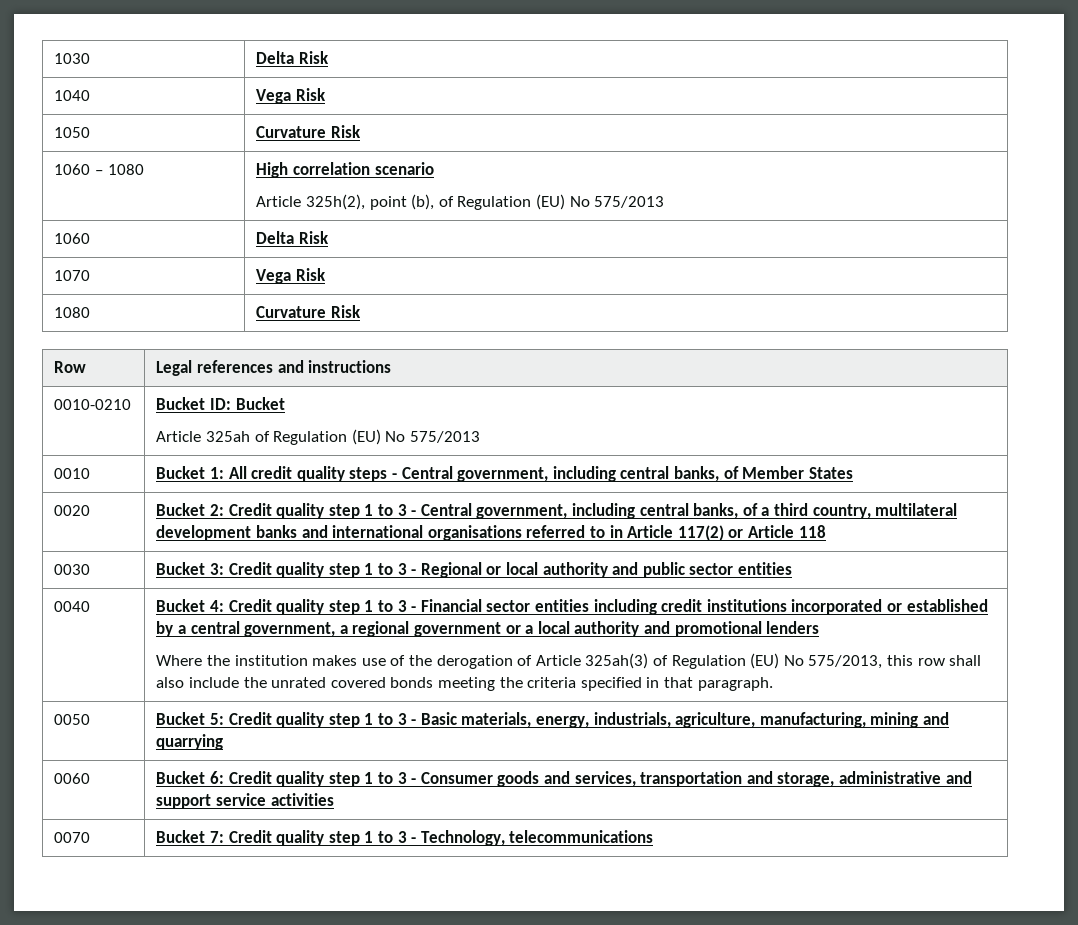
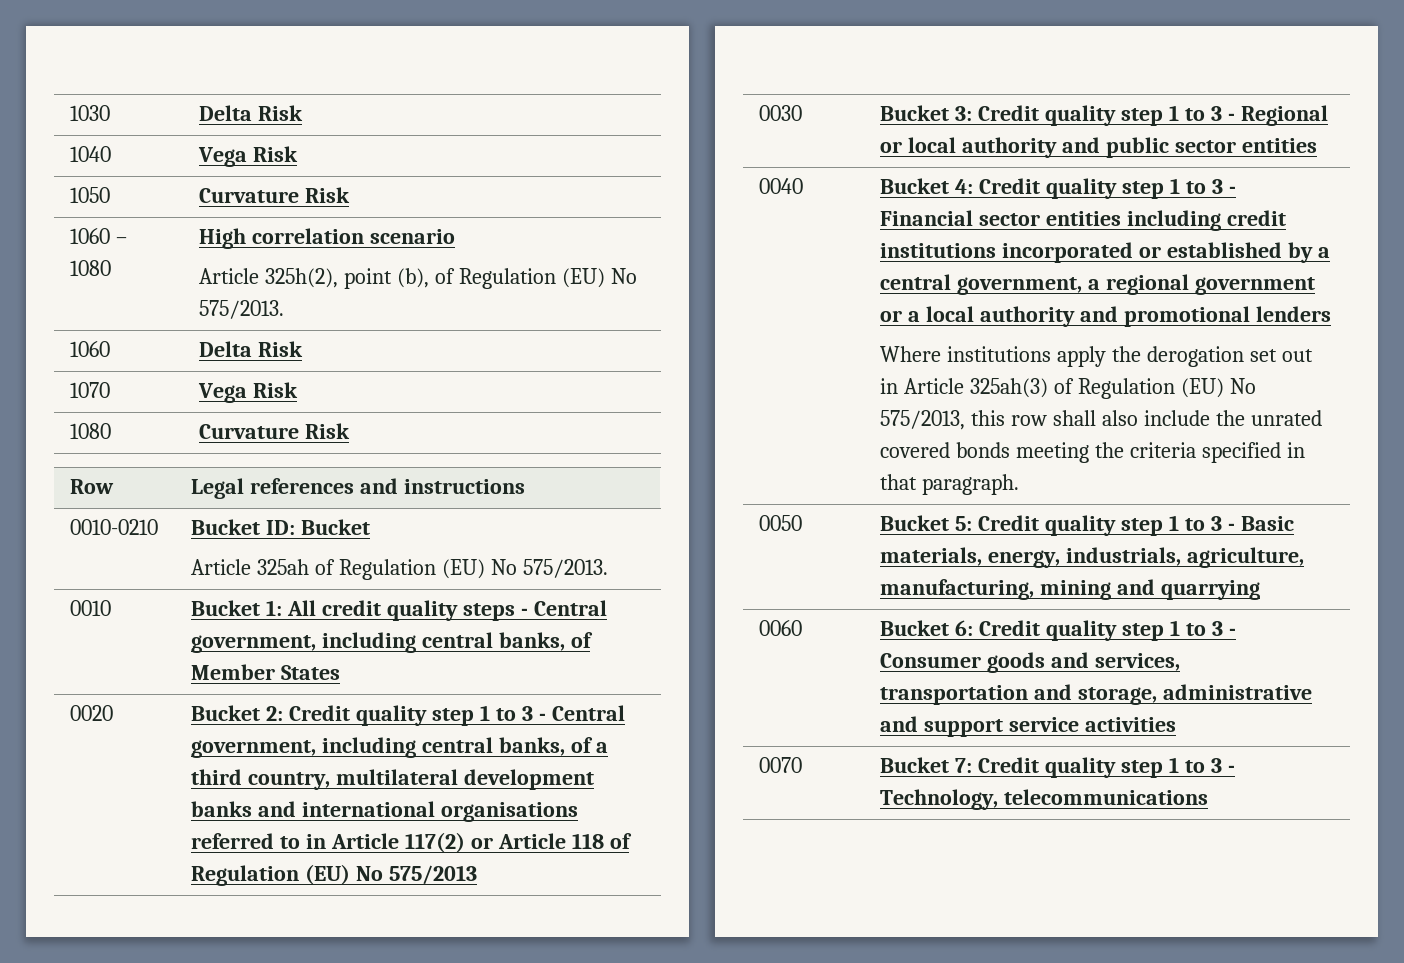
  1060 – 1080 | High correlation scenario
- Article 325h(2), point (b), of Regulation (EU) No 575/2013
+ Article 325h(2), point (b), of Regulation (EU) No 575/2013.
  0010-0210 | Bucket ID: Bucket
- Article 325ah of Regulation (EU) No 575/2013
+ Article 325ah of Regulation (EU) No 575/2013.
- 0020 | Bucket 2: Credit quality step 1 to 3 - Central government, including central banks, of a third country, multilateral development banks and international organisations referred to in Article 117(2) or Article 118
+ 0020 | Bucket 2: Credit quality step 1 to 3 - Central government, including central banks, of a third country, multilateral development banks and international organisations referred to in Article 117(2) or Article 118 of Regulation (EU) No 575/2013
- Where the institution makes use of the derogation of Article 325ah(3) of Regulation (EU) No 575/2013, this row shall also include the unrated covered bonds meeting the criteria specified in that paragraph.
+ Where institutions apply the derogation set out in Article 325ah(3) of Regulation (EU) No 575/2013, this row shall also include the unrated covered bonds meeting the criteria specified in that paragraph.

